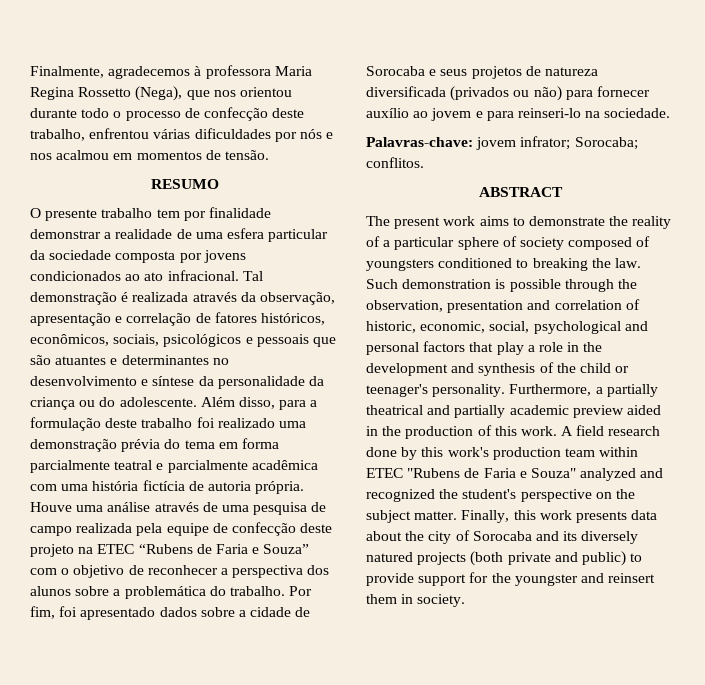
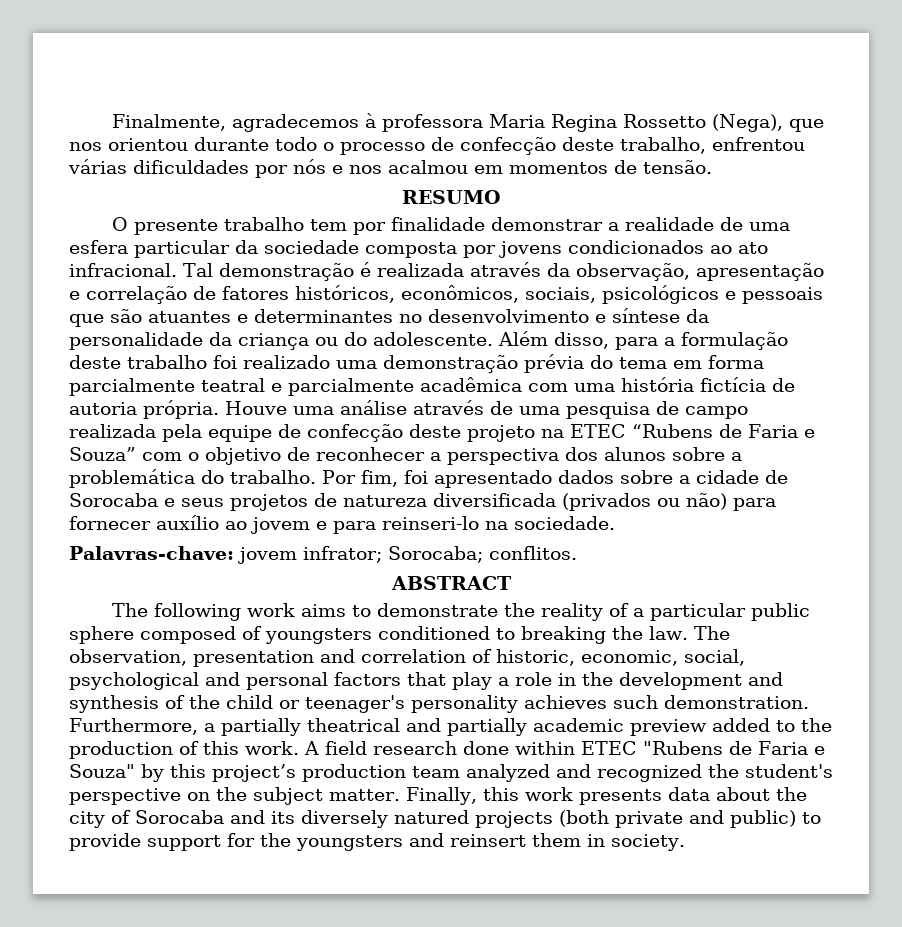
- The present work aims to demonstrate the reality of a particular sphere of society composed of youngsters conditioned to breaking the law.
+ The following work aims to demonstrate the reality of a particular public sphere composed of youngsters conditioned to breaking the law.
- Such demonstration is possible through the observation, presentation and correlation of historic, economic, social, psychological and personal factors that play a role in the development and synthesis of the child or teenager's personality.
+ The observation, presentation and correlation of historic, economic, social, psychological and personal factors that play a role in the development and synthesis of the child or teenager's personality achieves such demonstration.
- Furthermore, a partially theatrical and partially academic preview aided in the production of this work.
+ Furthermore, a partially theatrical and partially academic preview added to the production of this work.
- A field research done by this work's production team within ETEC "Rubens de Faria e Souza" analyzed and recognized the student's perspective on the subject matter.
+ A field research done within ETEC "Rubens de Faria e Souza" by this project’s production team analyzed and recognized the student's perspective on the subject matter.
- Finally, this work presents data about the city of Sorocaba and its diversely natured projects (both private and public) to provide support for the youngster and reinsert them in society.
+ Finally, this work presents data about the city of Sorocaba and its diversely natured projects (both private and public) to provide support for the youngsters and reinsert them in society.

